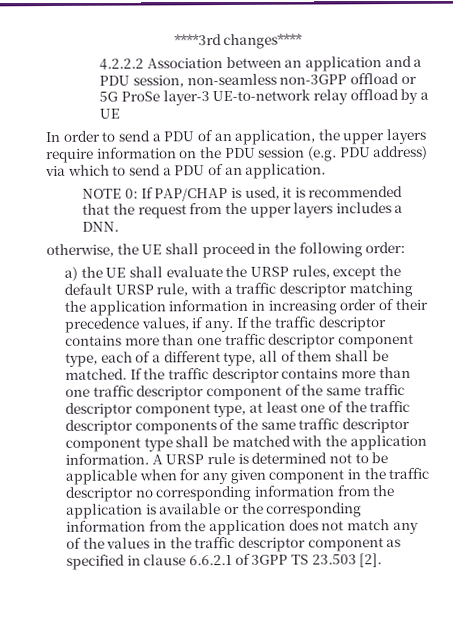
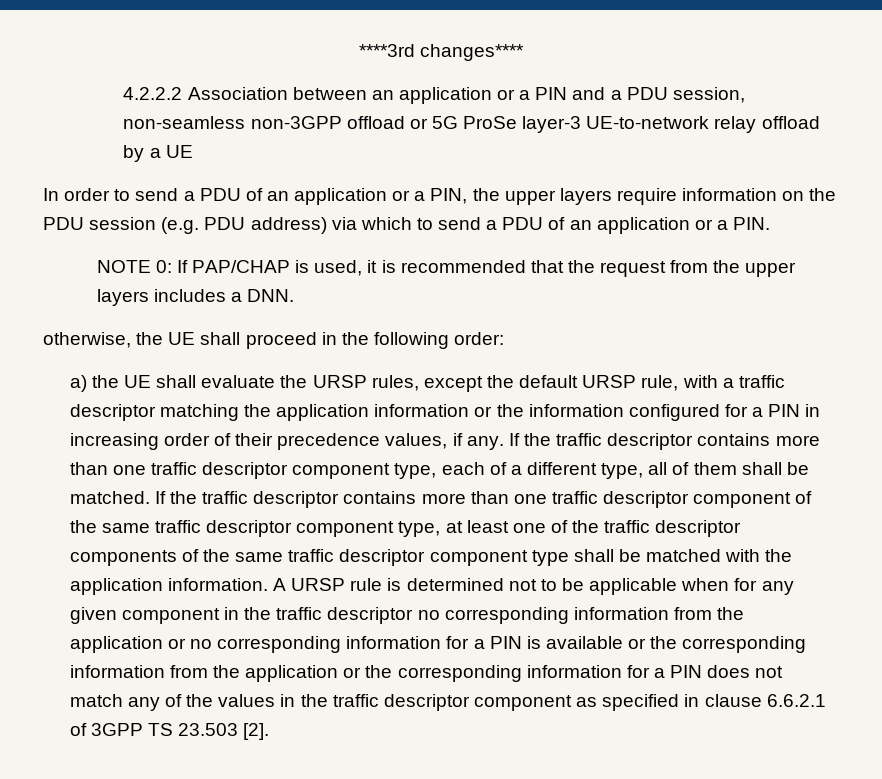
- 4.2.2.2 Association between an application and a PDU session, non-seamless non-3GPP offload or 5G ProSe layer-3 UE-to-network relay offload by a UE
+ 4.2.2.2 Association between an application or a PIN and a PDU session, non-seamless non-3GPP offload or 5G ProSe layer-3 UE-to-network relay offload by a UE
- In order to send a PDU of an application, the upper layers require information on the PDU session (e.g. PDU address) via which to send a PDU of an application.
+ In order to send a PDU of an application or a PIN, the upper layers require information on the PDU session (e.g. PDU address) via which to send a PDU of an application or a PIN.
- a) the UE shall evaluate the URSP rules, except the default URSP rule, with a traffic descriptor matching the application information in increasing order of their precedence values, if any.
+ a) the UE shall evaluate the URSP rules, except the default URSP rule, with a traffic descriptor matching the application information or the information configured for a PIN in increasing order of their precedence values, if any.
- A URSP rule is determined not to be applicable when for any given component in the traffic descriptor no corresponding information from the application is available or the corresponding information from the application does not match any of the values in the traffic descriptor component as specified in clause 6.6.2.1 of 3GPP TS 23.503 [2].
+ A URSP rule is determined not to be applicable when for any given component in the traffic descriptor no corresponding information from the application or no corresponding information for a PIN is available or the corresponding information from the application or the corresponding information for a PIN does not match any of the values in the traffic descriptor component as specified in clause 6.6.2.1 of 3GPP TS 23.503 [2].

